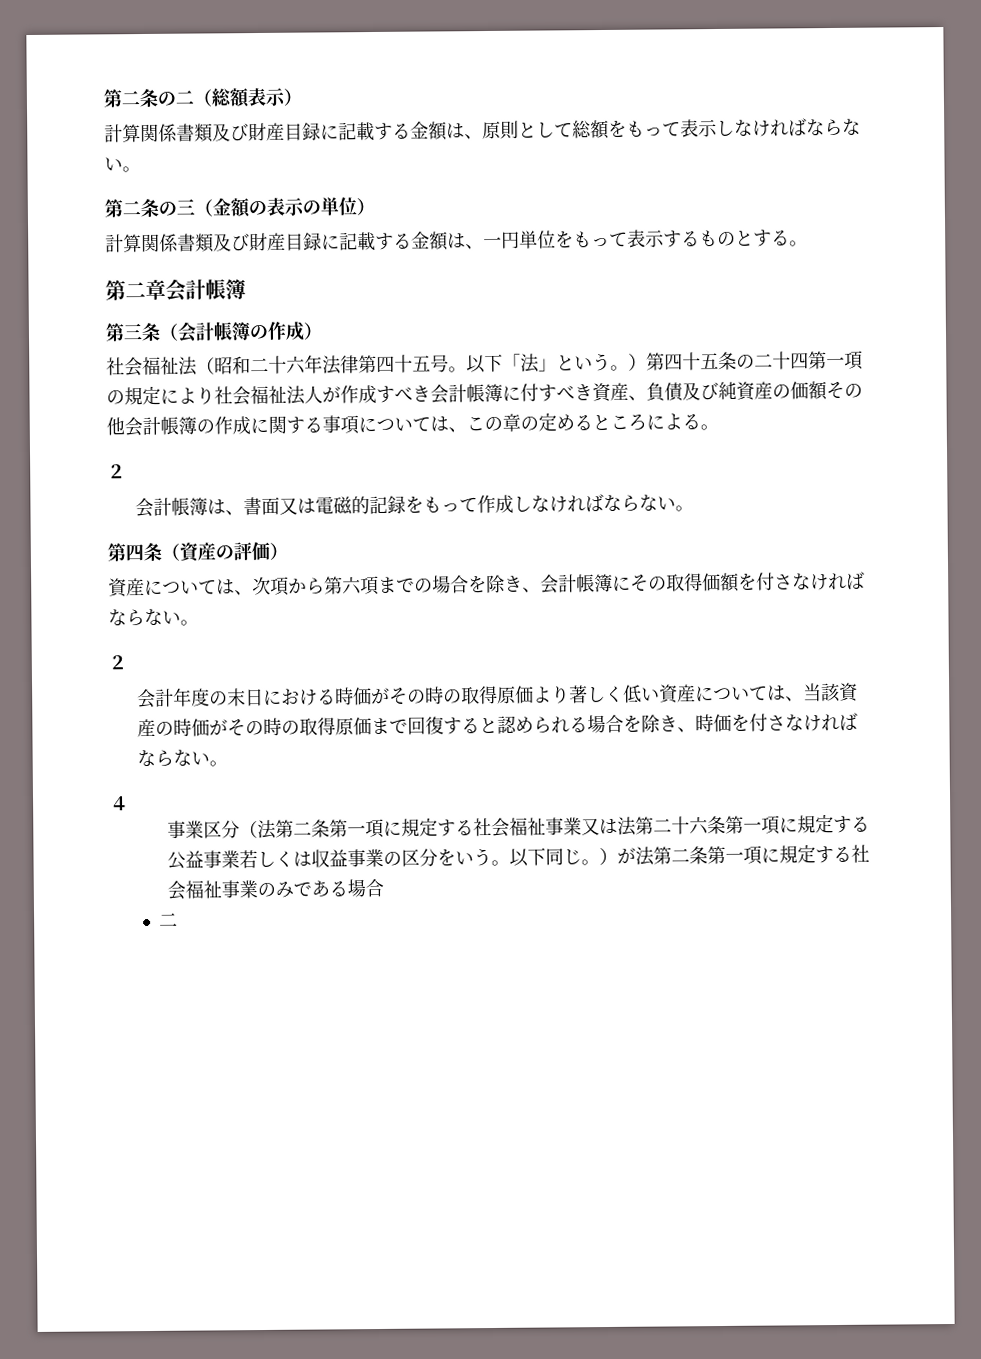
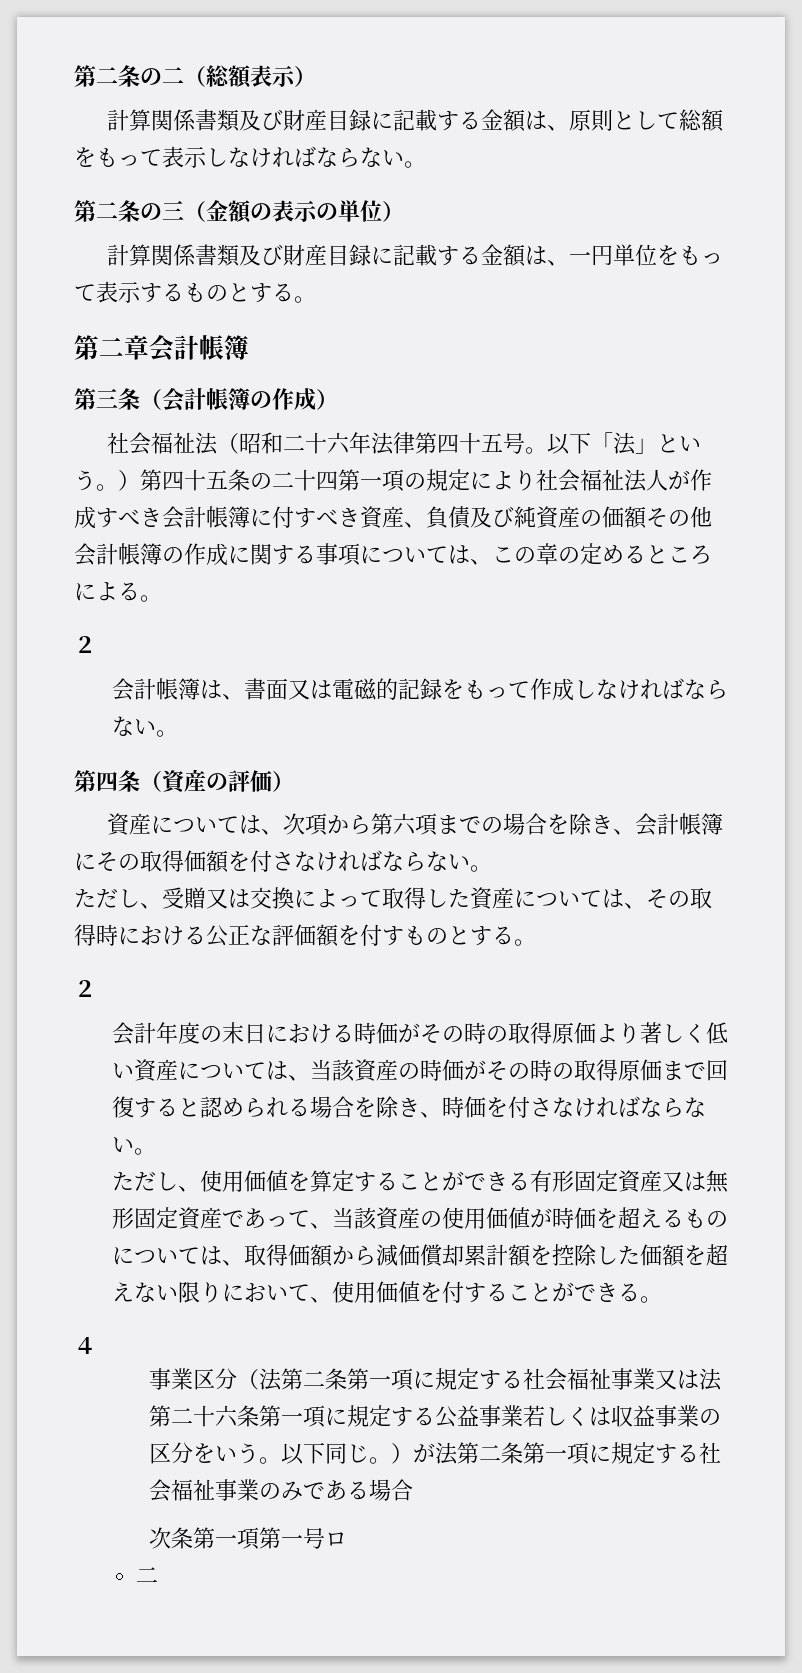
+ ただし、受贈又は交換によって取得した資産については、その取得時における公正な評価額を付すものとする。
+ ただし、使用価値を算定することができる有形固定資産又は無形固定資産であって、当該資産の使用価値が時価を超えるものについては、取得価額から減価償却累計額を控除した価額を超えない限りにおいて、使用価値を付することができる。
+ 次条第一項第一号ロ

